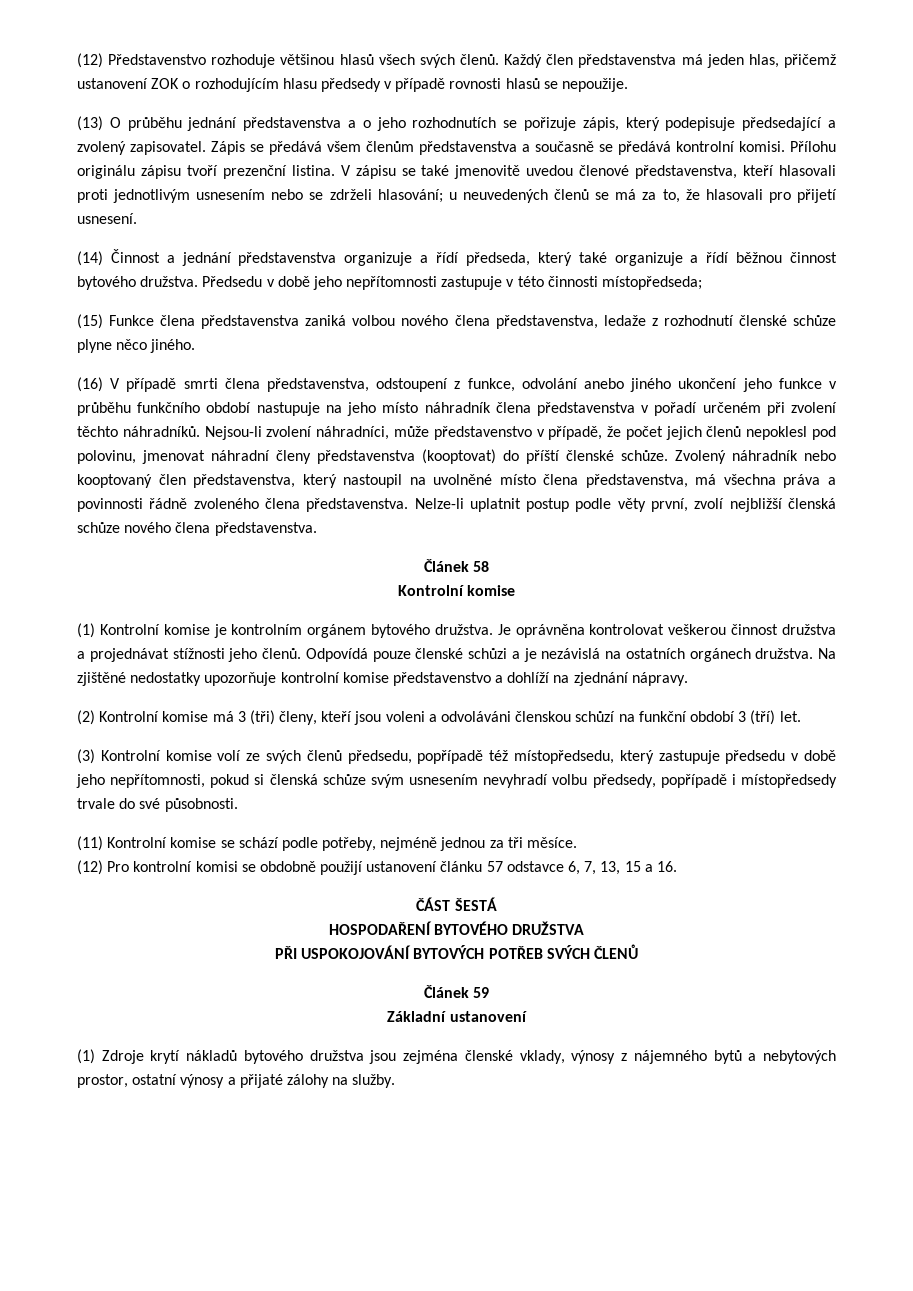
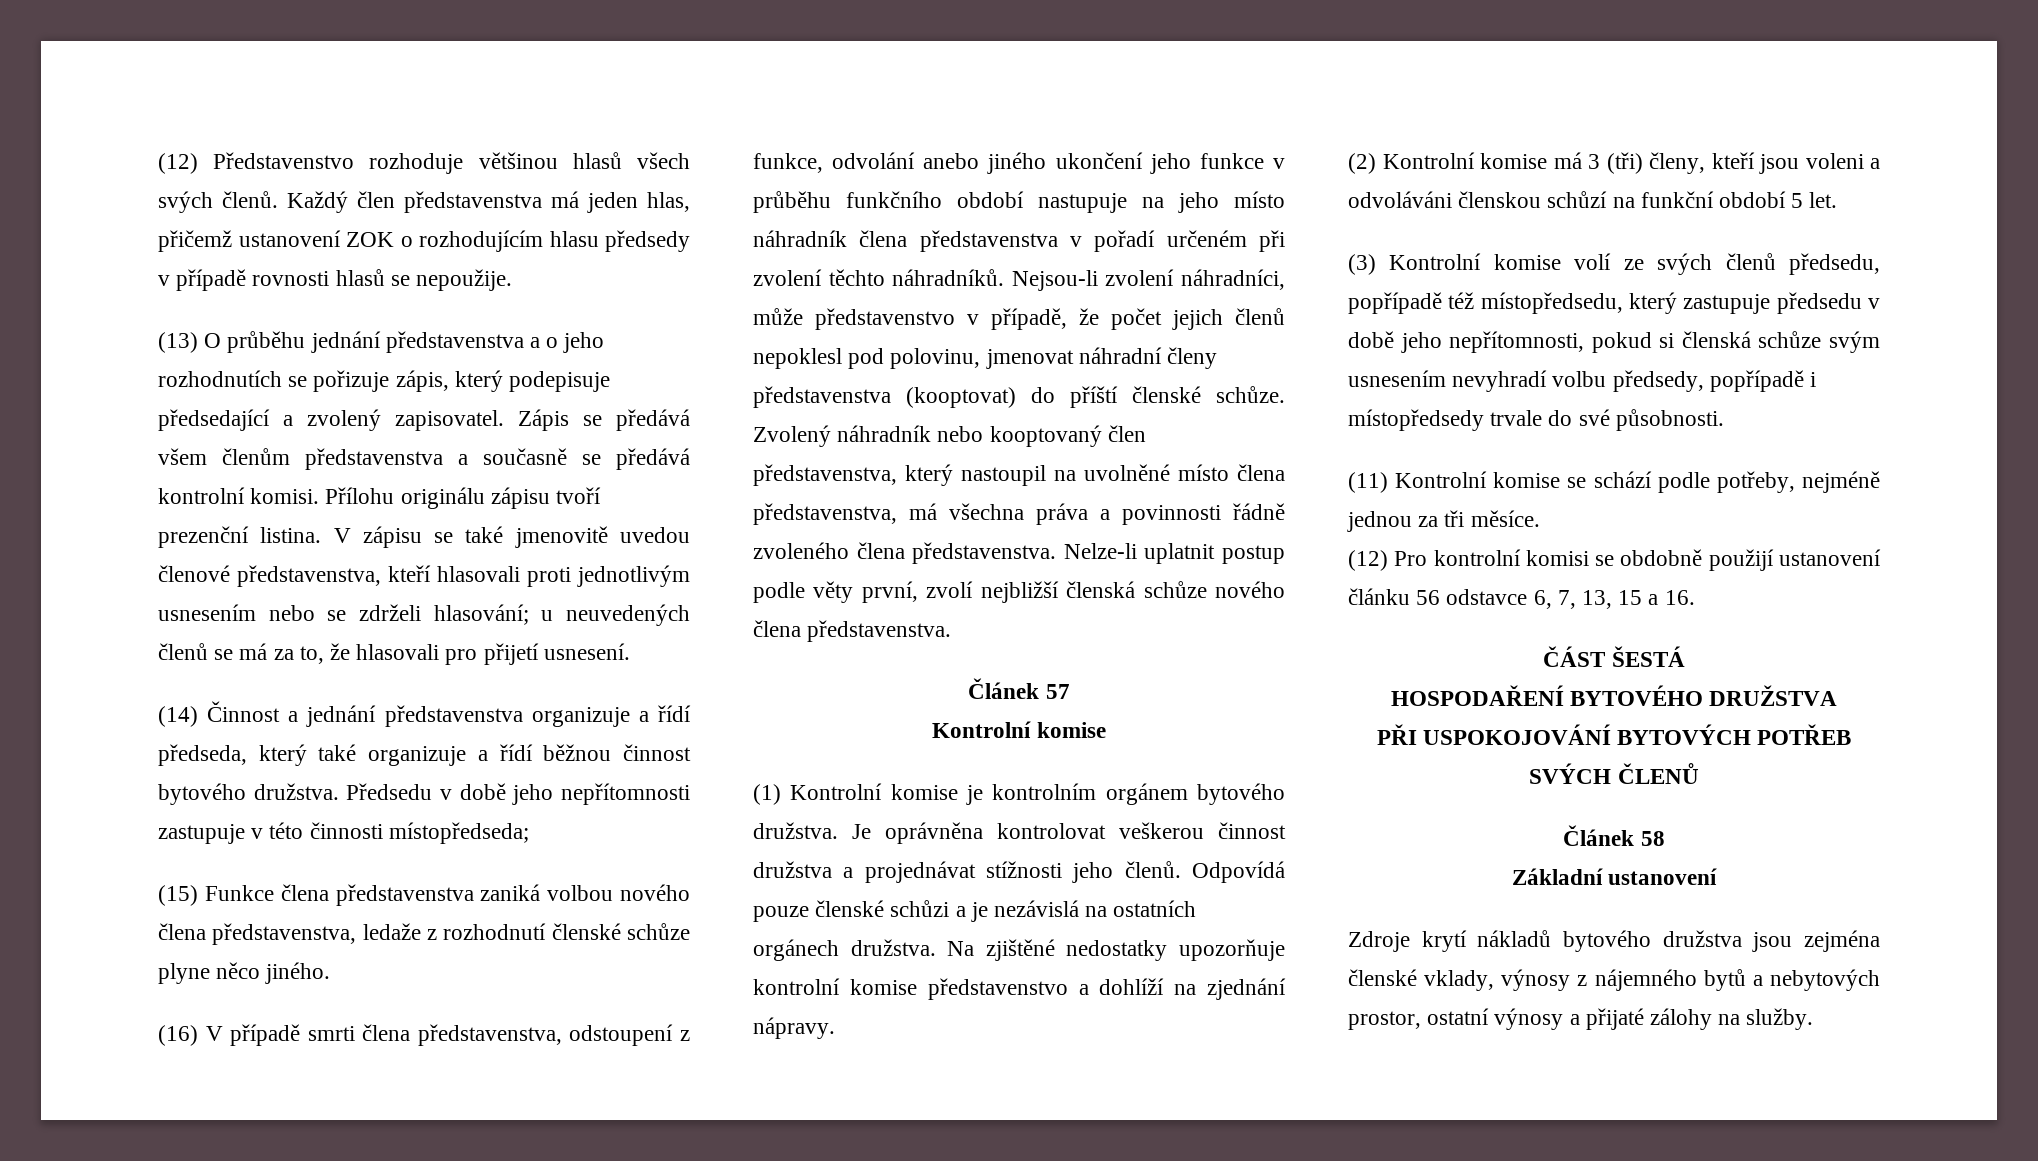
- Článek 58
+ Článek 57
- (2) Kontrolní komise má 3 (tři) členy, kteří jsou voleni a odvoláváni členskou schůzí na funkční období 3 (tří) let.
+ (2) Kontrolní komise má 3 (tři) členy, kteří jsou voleni a odvoláváni členskou schůzí na funkční období 5 let.
- (12) Pro kontrolní komisi se obdobně použijí ustanovení článku 57 odstavce 6, 7, 13, 15 a 16.
+ (12) Pro kontrolní komisi se obdobně použijí ustanovení článku 56 odstavce 6, 7, 13, 15 a 16.
- Článek 59
+ Článek 58
- (1) Zdroje krytí nákladů bytového družstva jsou zejména členské vklady, výnosy z nájemného bytů a nebytových prostor, ostatní výnosy a přijaté zálohy na služby.
+ Zdroje krytí nákladů bytového družstva jsou zejména členské vklady, výnosy z nájemného bytů a nebytových prostor, ostatní výnosy a přijaté zálohy na služby.

